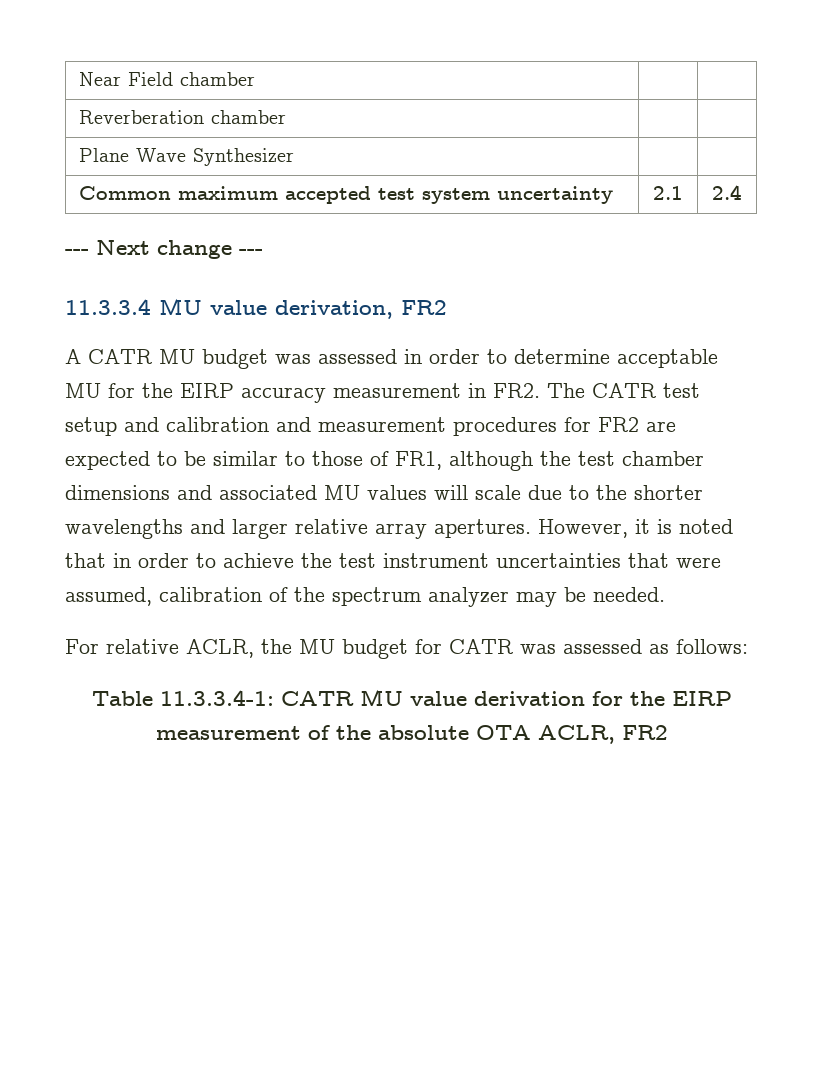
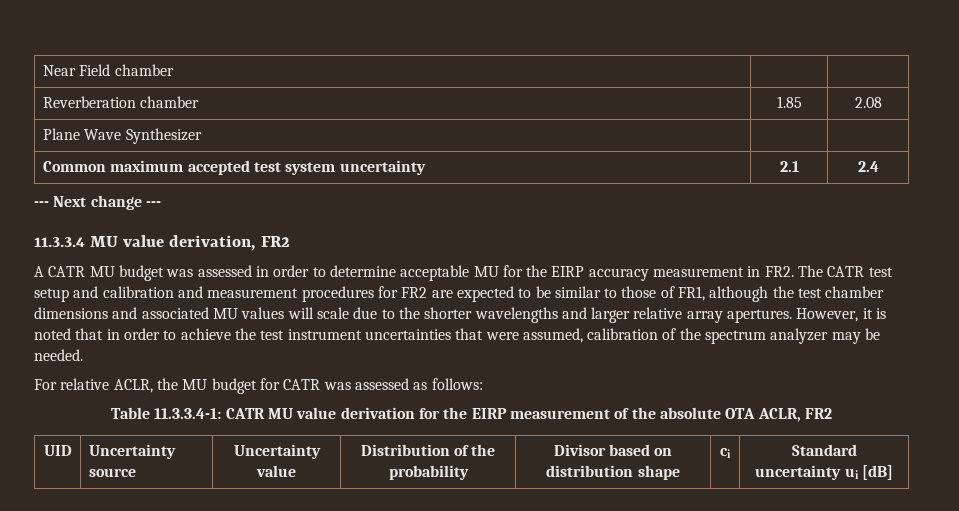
- Reverberation chamber | |
+ Reverberation chamber | 1.85 | 2.08
+ UID | Uncertainty source | Uncertainty value | Distribution of the probability | Divisor based on distribution shape | ci | Standard uncertainty ui [dB]

